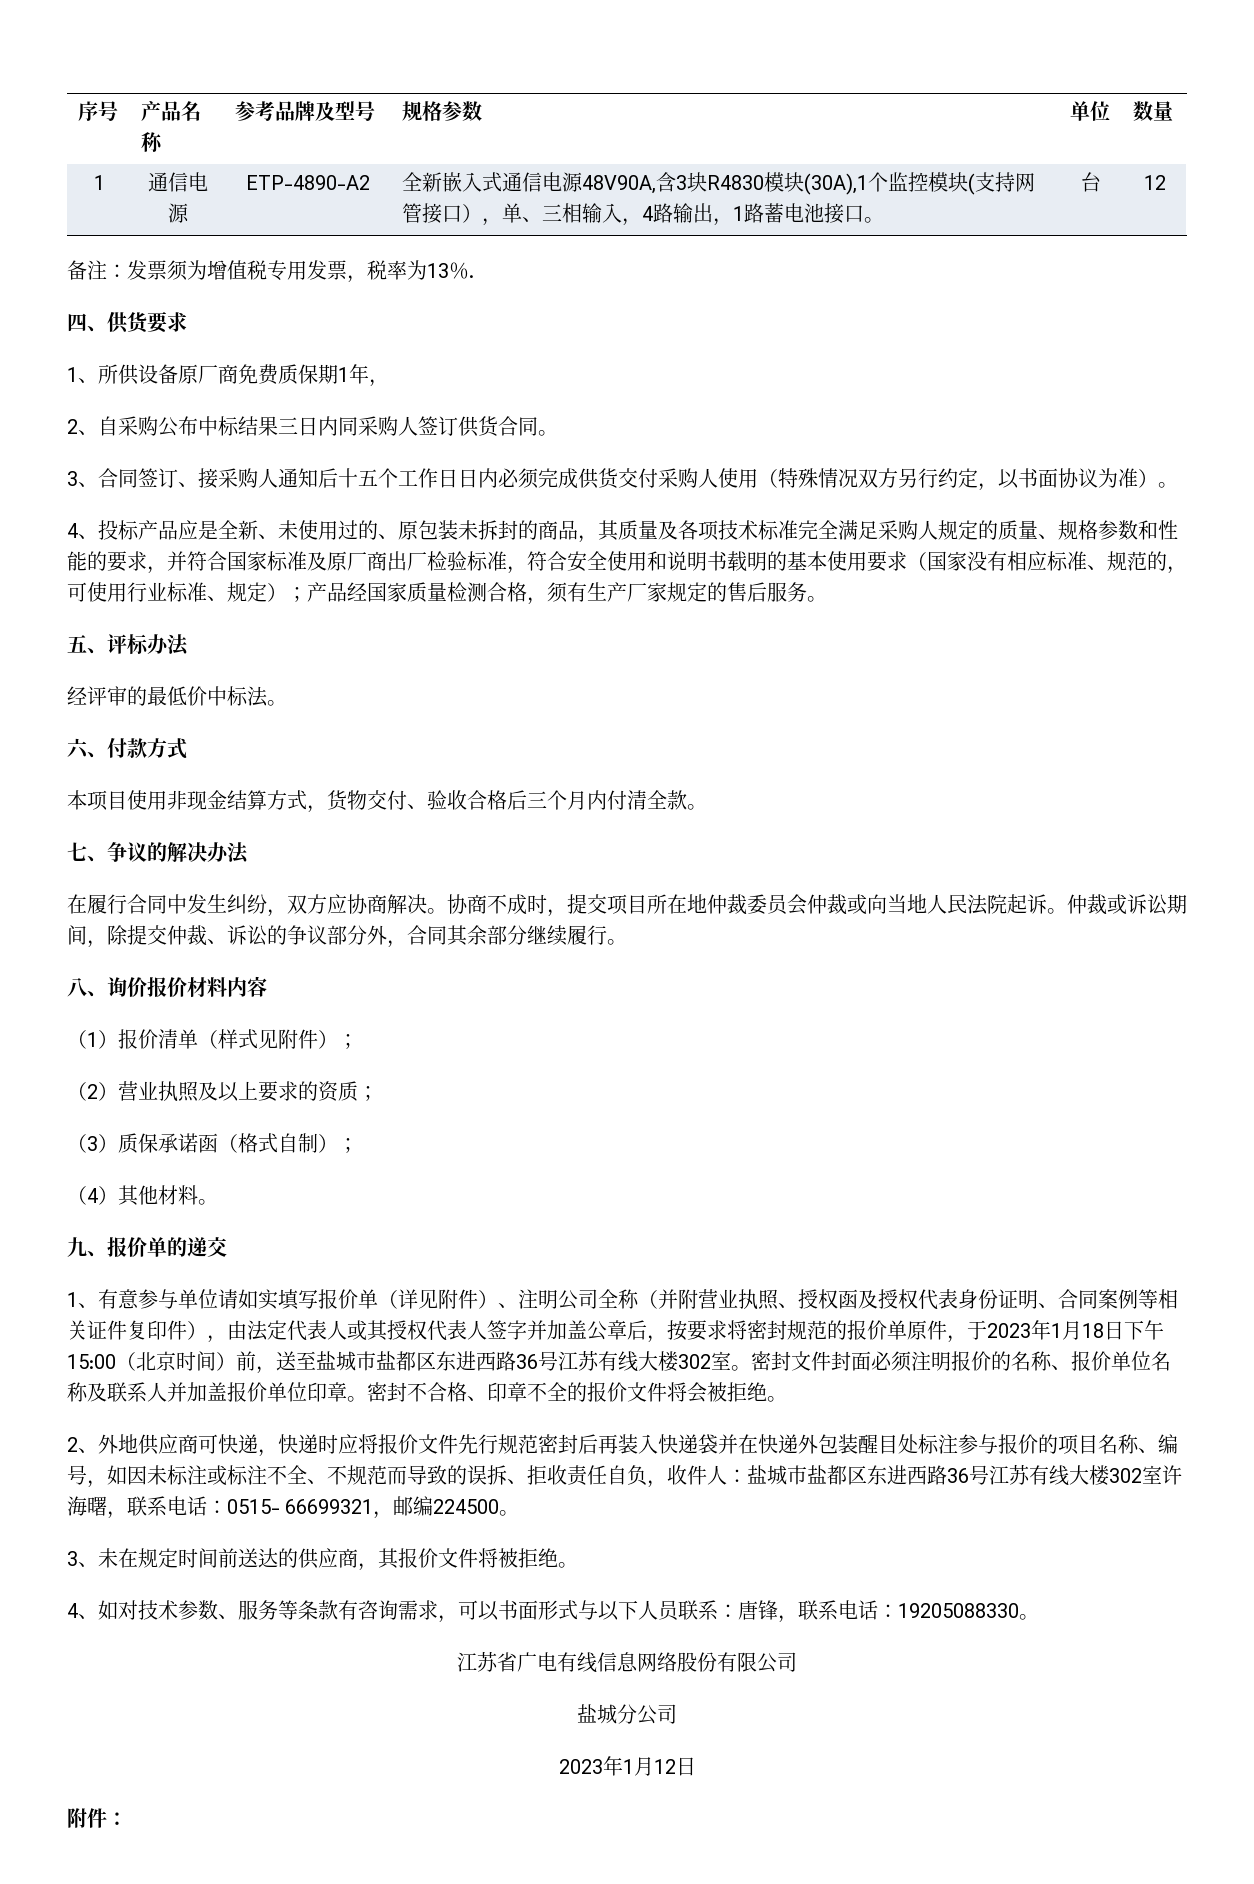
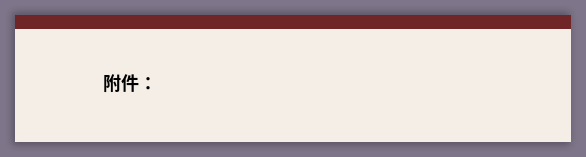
- 序号 | 产品名称 | 参考品牌及型号 | 规格参数 | 单位 | 数量
- 1 | 通信电源 | ETP-4890-A2 | 全新嵌入式通信电源48V90A,含3块R4830模块(30A),1个监控模块(支持网管接口），单、三相输入，4路输出，1路蓄电池接口。 | 台 | 12
- 备注：发票须为增值税专用发票，税率为13％.
- 四、供货要求
- 1、所供设备原厂商免费质保期1年，
- 2、自采购公布中标结果三日内同采购人签订供货合同。
- 3、合同签订、接采购人通知后十五个工作日日内必须完成供货交付采购人使用（特殊情况双方另行约定，以书面协议为准）。
- 4、投标产品应是全新、未使用过的、原包装未拆封的商品，其质量及各项技术标准完全满足采购人规定的质量、规格参数和性能的要求，并符合国家标准及原厂商出厂检验标准，符合安全使用和说明书载明的基本使用要求（国家没有相应标准、规范的，可使用行业标准、规定）；产品经国家质量检测合格，须有生产厂家规定的售后服务。
- 五、评标办法
- 经评审的最低价中标法。
- 六、付款方式
- 本项目使用非现金结算方式，货物交付、验收合格后三个月内付清全款。
- 七、争议的解决办法
- 在履行合同中发生纠纷，双方应协商解决。协商不成时，提交项目所在地仲裁委员会仲裁或向当地人民法院起诉。仲裁或诉讼期间，除提交仲裁、诉讼的争议部分外，合同其余部分继续履行。
- 八、询价报价材料内容
- （1）报价清单（样式见附件）；
- （2）营业执照及以上要求的资质；
- （3）质保承诺函（格式自制）；
- （4）其他材料。
- 九、报价单的递交
- 1、有意参与单位请如实填写报价单（详见附件）、注明公司全称（并附营业执照、授权函及授权代表身份证明、合同案例等相关证件复印件），由法定代表人或其授权代表人签字并加盖公章后，按要求将密封规范的报价单原件，于2023年1月18日下午15:00（北京时间）前，送至盐城市盐都区东进西路36号江苏有线大楼302室。密封文件封面必须注明报价的名称、报价单位名称及联系人并加盖报价单位印章。密封不合格、印章不全的报价文件将会被拒绝。
- 2、外地供应商可快递，快递时应将报价文件先行规范密封后再装入快递袋并在快递外包装醒目处标注参与报价的项目名称、编号，如因未标注或标注不全、不规范而导致的误拆、拒收责任自负，收件人：盐城市盐都区东进西路36号江苏有线大楼302室许海曙，联系电话：0515- 66699321，邮编224500。
- 3、未在规定时间前送达的供应商，其报价文件将被拒绝。
- 4、如对技术参数、服务等条款有咨询需求，可以书面形式与以下人员联系：唐锋，联系电话：19205088330。
- 江苏省广电有线信息网络股份有限公司
- 盐城分公司
- 2023年1月12日

